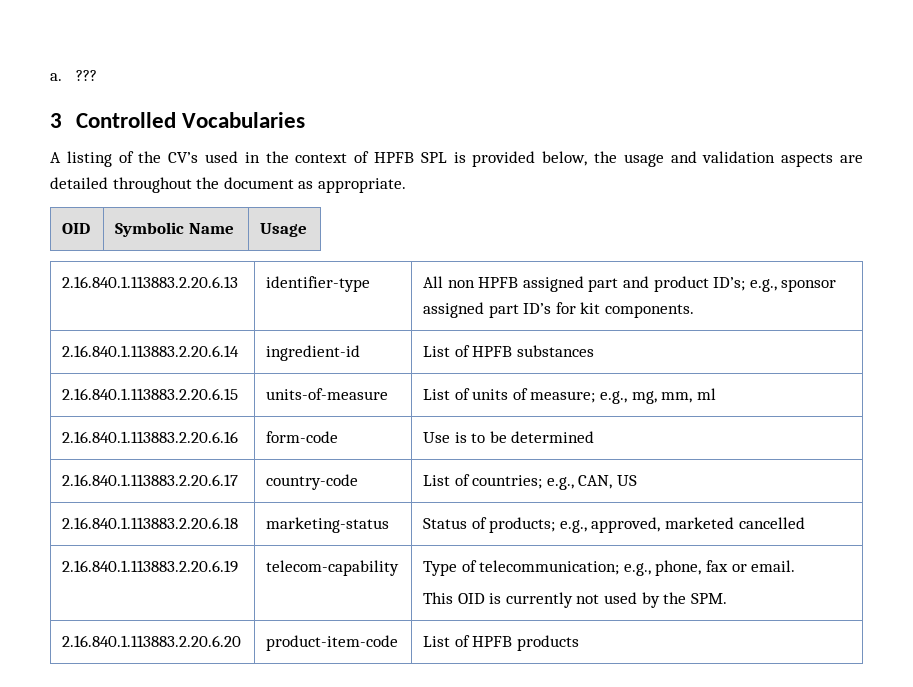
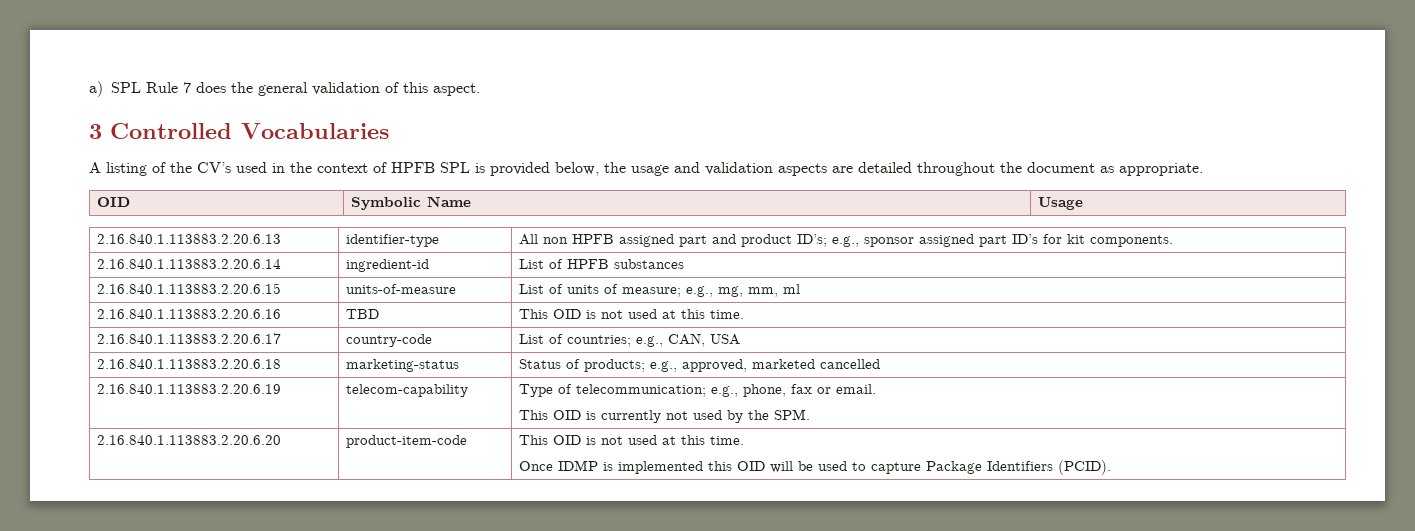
- a. ???
+ a) SPL Rule 7 does the general validation of this aspect.
- 2.16.840.1.113883.2.20.6.16 | form-code | Use is to be determined
+ 2.16.840.1.113883.2.20.6.16 | TBD | This OID is not used at this time.
- 2.16.840.1.113883.2.20.6.17 | country-code | List of countries; e.g., CAN, US
+ 2.16.840.1.113883.2.20.6.17 | country-code | List of countries; e.g., CAN, USA
- 2.16.840.1.113883.2.20.6.20 | product-item-code | List of HPFB products
+ 2.16.840.1.113883.2.20.6.20 | product-item-code | This OID is not used at this time.
+ Once IDMP is implemented this OID will be used to capture Package Identifiers (PCID).

